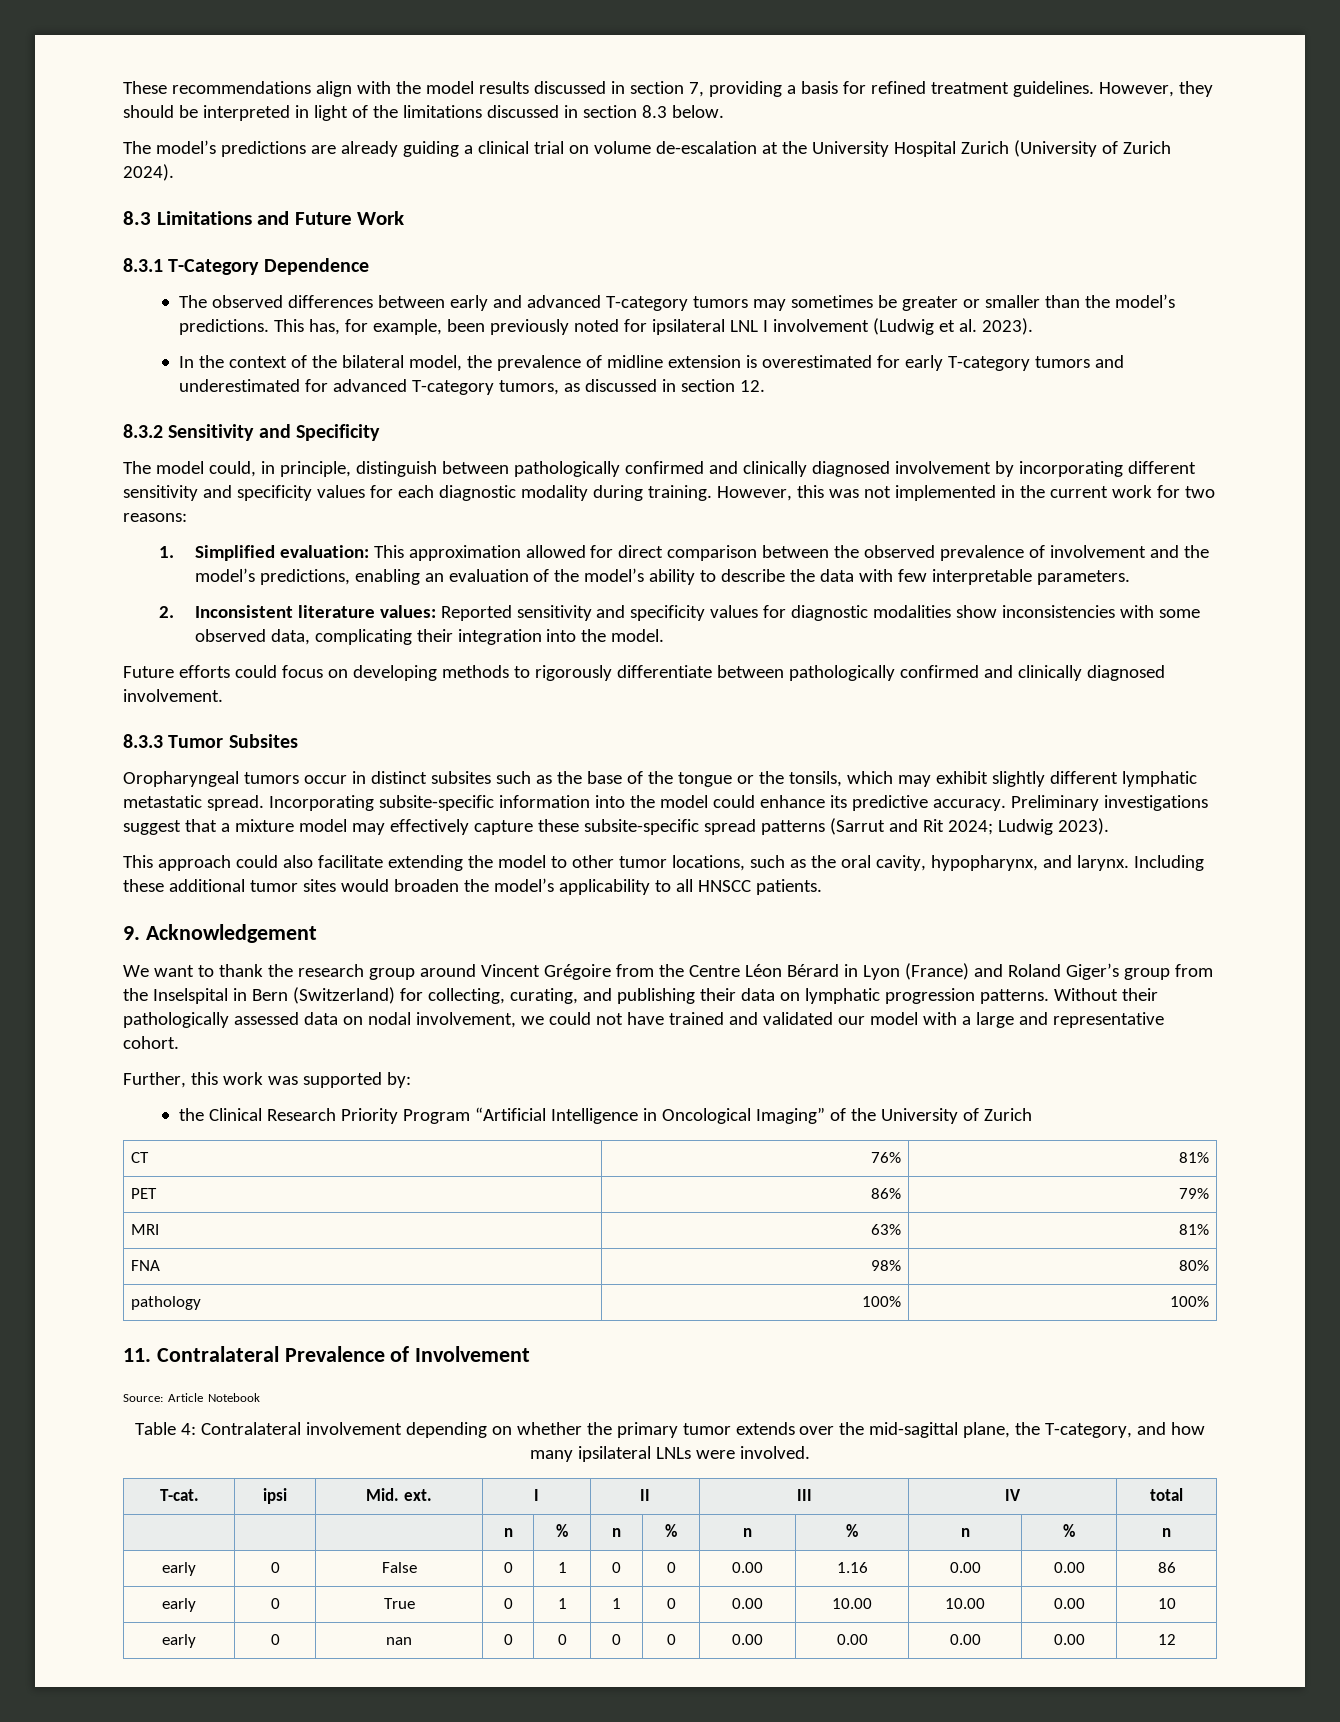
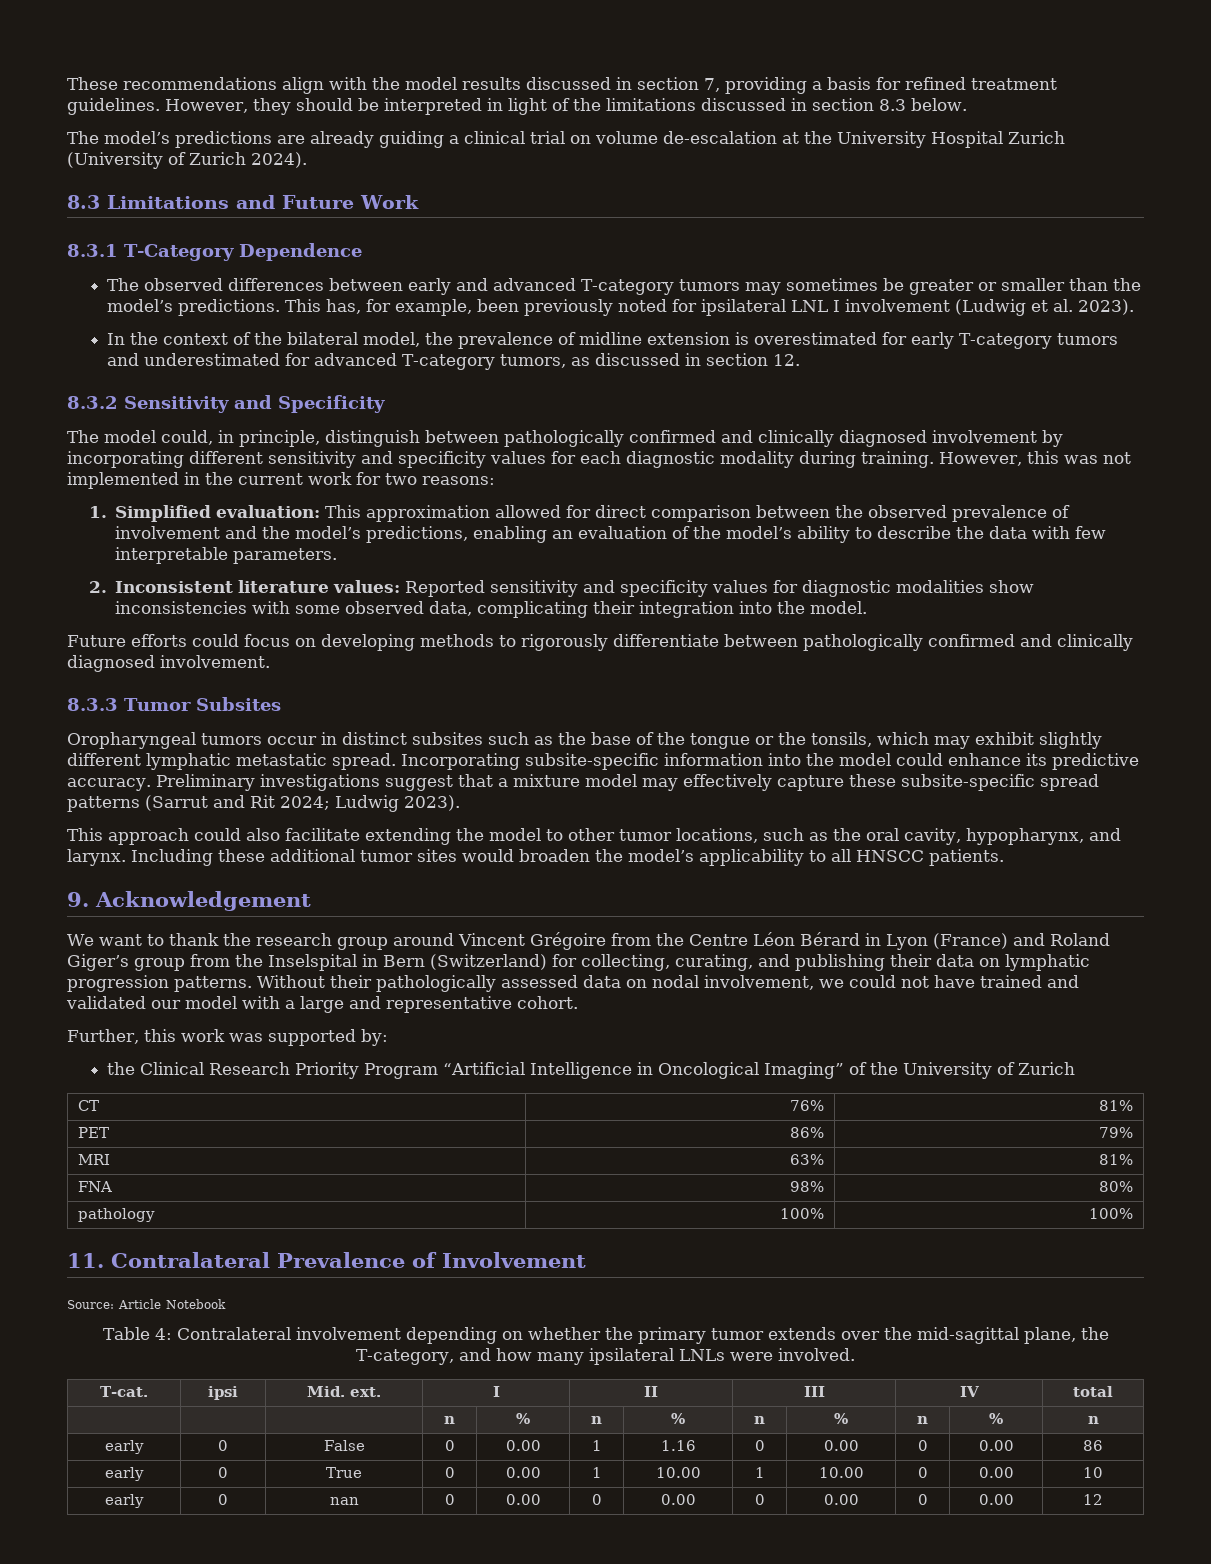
- early | 0 | False | 0 | 1 | 0 | 0 | 0.00 | 1.16 | 0.00 | 0.00 | 86
+ early | 0 | False | 0 | 0.00 | 1 | 1.16 | 0 | 0.00 | 0 | 0.00 | 86
- early | 0 | True | 0 | 1 | 1 | 0 | 0.00 | 10.00 | 10.00 | 0.00 | 10
+ early | 0 | True | 0 | 0.00 | 1 | 10.00 | 1 | 10.00 | 0 | 0.00 | 10
- early | 0 | nan | 0 | 0 | 0 | 0 | 0.00 | 0.00 | 0.00 | 0.00 | 12
+ early | 0 | nan | 0 | 0.00 | 0 | 0.00 | 0 | 0.00 | 0 | 0.00 | 12

